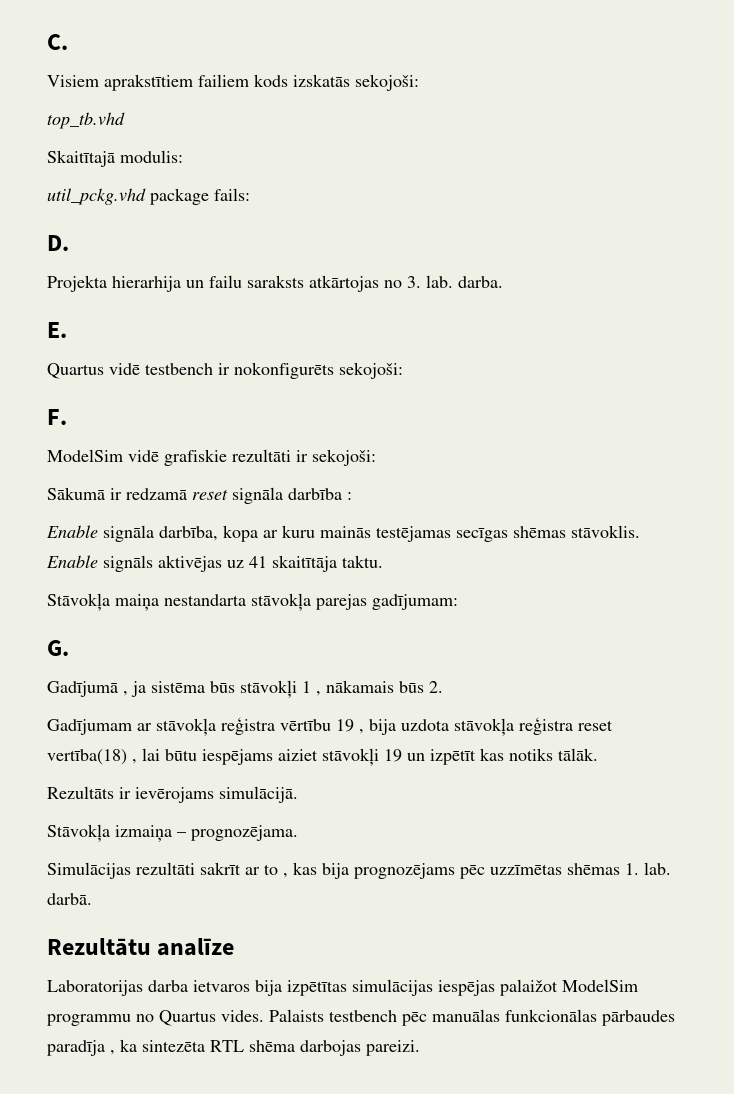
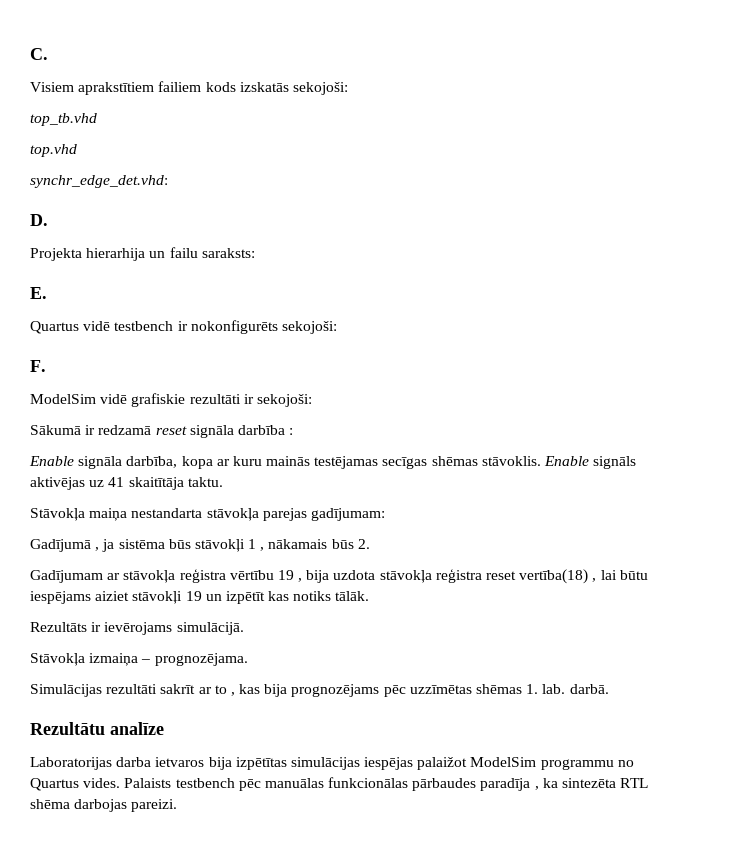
- Skaitītajā modulis:
- util_pckg.vhd package fails:
+ top.vhd
+ synchr_edge_det.vhd:
- Projekta hierarhija un failu saraksts atkārtojas no 3. lab. darba.
+ Projekta hierarhija un failu saraksts:
- G.

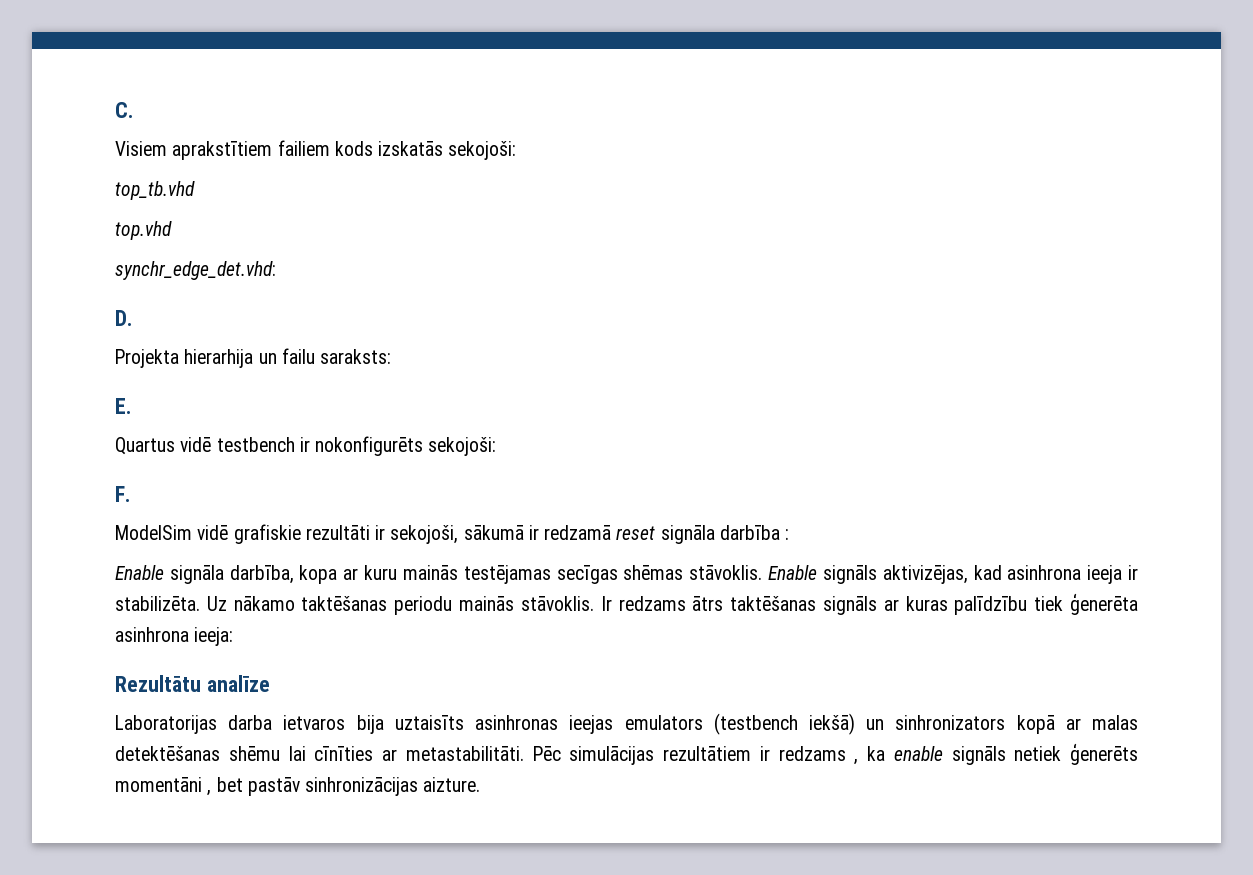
- ModelSim vidē grafiskie rezultāti ir sekojoši:
- Sākumā ir redzamā reset signāla darbība :
+ ModelSim vidē grafiskie rezultāti ir sekojoši, sākumā ir redzamā reset signāla darbība :
- Enable signāls aktivējas uz 41 skaitītāja taktu.
- Stāvokļa maiņa nestandarta stāvokļa parejas gadījumam:
- Gadījumā , ja sistēma būs stāvokļi 1 , nākamais būs 2.
- Gadījumam ar stāvokļa reģistra vērtību 19 , bija uzdota stāvokļa reģistra reset vertība(18) , lai būtu iespējams aiziet stāvokļi 19 un izpētīt kas notiks tālāk.
- Rezultāts ir ievērojams simulācijā.
- Stāvokļa izmaiņa – prognozējama.
- Simulācijas rezultāti sakrīt ar to , kas bija prognozējams pēc uzzīmētas shēmas 1. lab. darbā.
+ Enable signāls aktivizējas, kad asinhrona ieeja ir stabilizēta. Uz nākamo taktēšanas periodu mainās stāvoklis. Ir redzams ātrs taktēšanas signāls ar kuras palīdzību tiek ģenerēta asinhrona ieeja:
- Laboratorijas darba ietvaros bija izpētītas simulācijas iespējas palaižot ModelSim programmu no Quartus vides. Palaists testbench pēc manuālas funkcionālas pārbaudes paradīja , ka sintezēta RTL shēma darbojas pareizi.
+ Laboratorijas darba ietvaros bija uztaisīts asinhronas ieejas emulators (testbench iekšā) un sinhronizators kopā ar malas detektēšanas shēmu lai cīnīties ar metastabilitāti. Pēc simulācijas rezultātiem ir redzams , ka enable signāls netiek ģenerēts momentāni , bet pastāv sinhronizācijas aizture.

